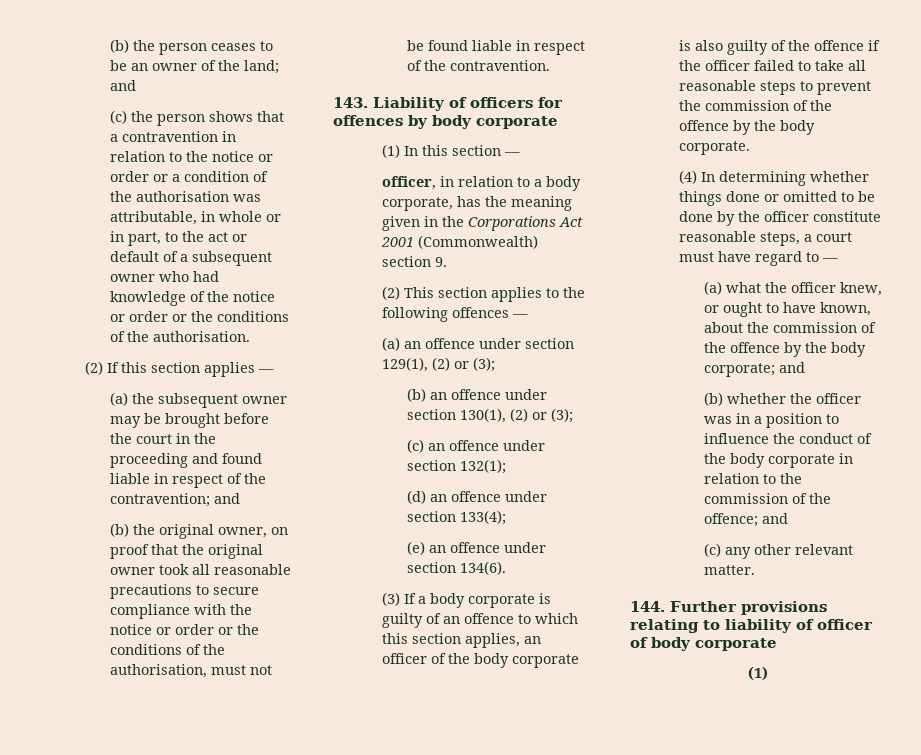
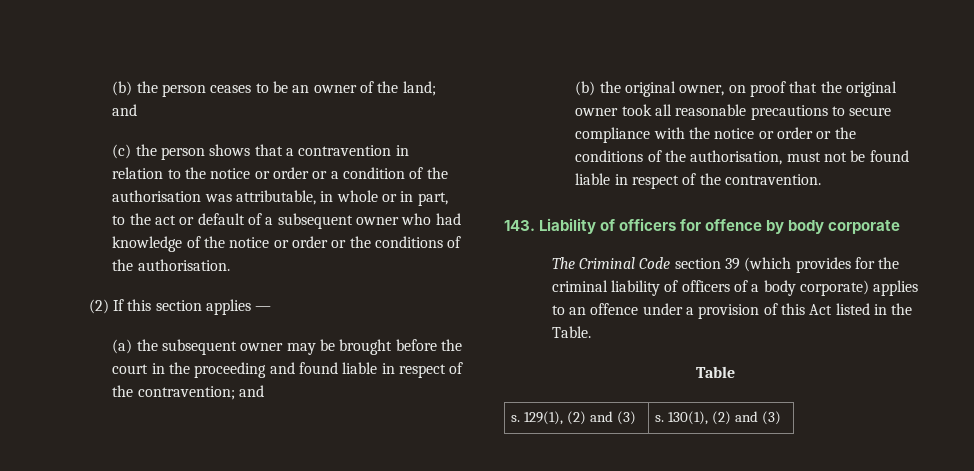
- 143. Liability of officers for offences by body corporate
+ 143. Liability of officers for offence by body corporate
- (1) In this section —
- officer, in relation to a body corporate, has the meaning given in the Corporations Act 2001 (Commonwealth) section 9.
- (2) This section applies to the following offences —
- (a) an offence under section 129(1), (2) or (3);
- (b) an offence under section 130(1), (2) or (3);
- (c) an offence under section 132(1);
- (d) an offence under section 133(4);
- (e) an offence under section 134(6).
- (3) If a body corporate is guilty of an offence to which this section applies, an officer of the body corporate is also guilty of the offence if the officer failed to take all reasonable steps to prevent the commission of the offence by the body corporate.
- (4) In determining whether things done or omitted to be done by the officer constitute reasonable steps, a court must have regard to —
- (a) what the officer knew, or ought to have known, about the commission of the offence by the body corporate; and
- (b) whether the officer was in a position to influence the conduct of the body corporate in relation to the commission of the offence; and
- (c) any other relevant matter.
- 144. Further provisions relating to liability of officer of body corporate
- (1)
+ The Criminal Code section 39 (which provides for the criminal liability of officers of a body corporate) applies to an offence under a provision of this Act listed in the Table.
+ Table
+ s. 129(1), (2) and (3) | s. 130(1), (2) and (3)

